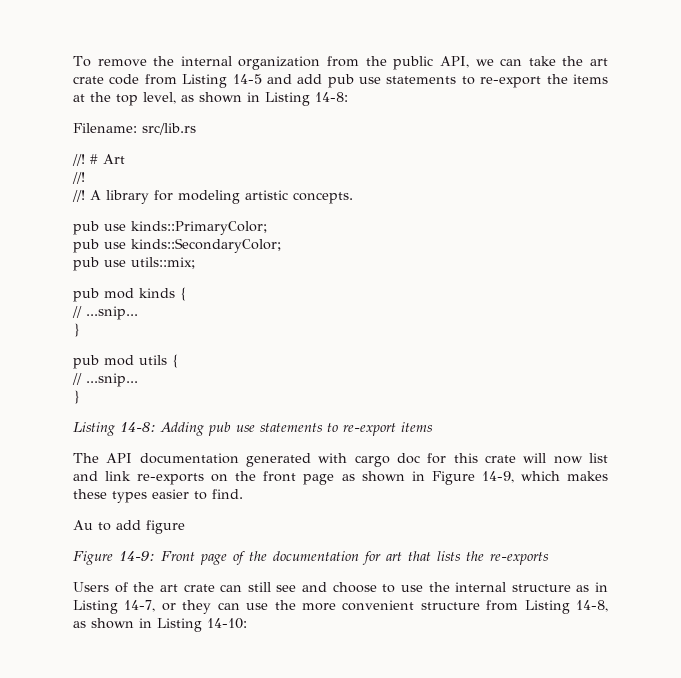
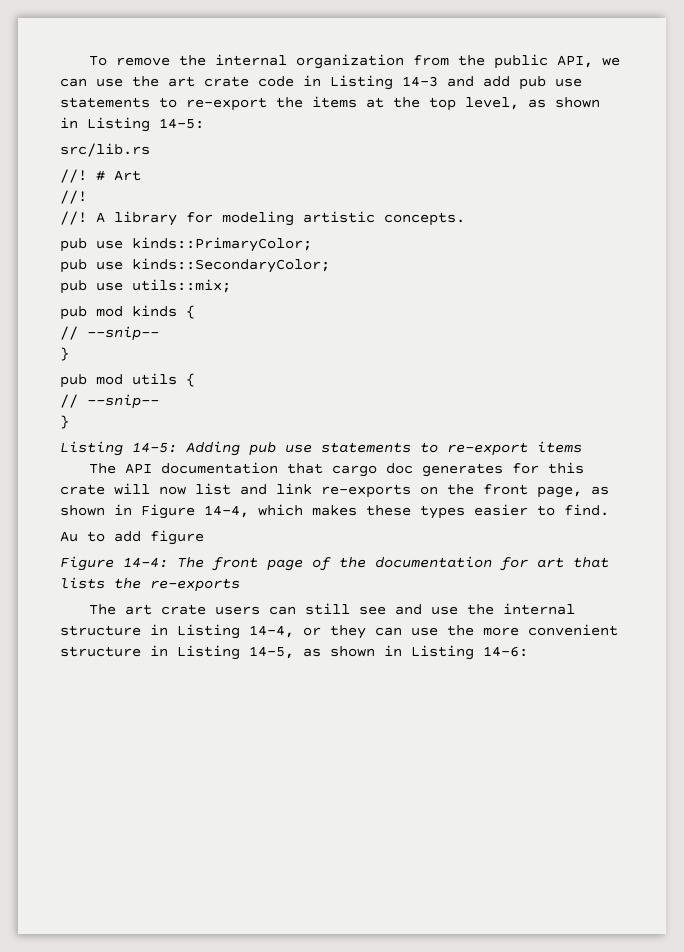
- To remove the internal organization from the public API, we can take the art crate code from Listing 14-5 and add pub use statements to re-export the items at the top level, as shown in Listing 14-8:
- Filename: src/lib.rs
+ To remove the internal organization from the public API, we can use the art crate code in Listing 14-3 and add pub use statements to re-export the items at the top level, as shown in Listing 14-5:
+ src/lib.rs
  pub mod kinds {
- // ...snip...
+ // --snip--
  pub mod utils {
- // ...snip...
+ // --snip--
- Listing 14-8: Adding pub use statements to re-export items
+ Listing 14-5: Adding pub use statements to re-export items
- The API documentation generated with cargo doc for this crate will now list and link re-exports on the front page as shown in Figure 14-9, which makes these types easier to find.
+ The API documentation that cargo doc generates for this crate will now list and link re-exports on the front page, as shown in Figure 14-4, which makes these types easier to find.
- Figure 14-9: Front page of the documentation for art that lists the re-exports
+ Figure 14-4: The front page of the documentation for art that lists the re-exports
- Users of the art crate can still see and choose to use the internal structure as in Listing 14-7, or they can use the more convenient structure from Listing 14-8, as shown in Listing 14-10:
+ The art crate users can still see and use the internal structure in Listing 14-4, or they can use the more convenient structure in Listing 14-5, as shown in Listing 14-6:

